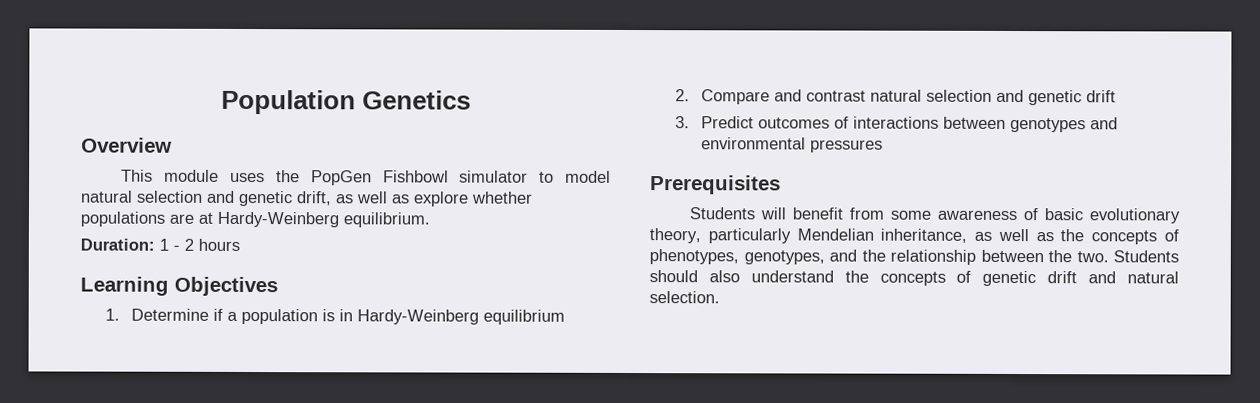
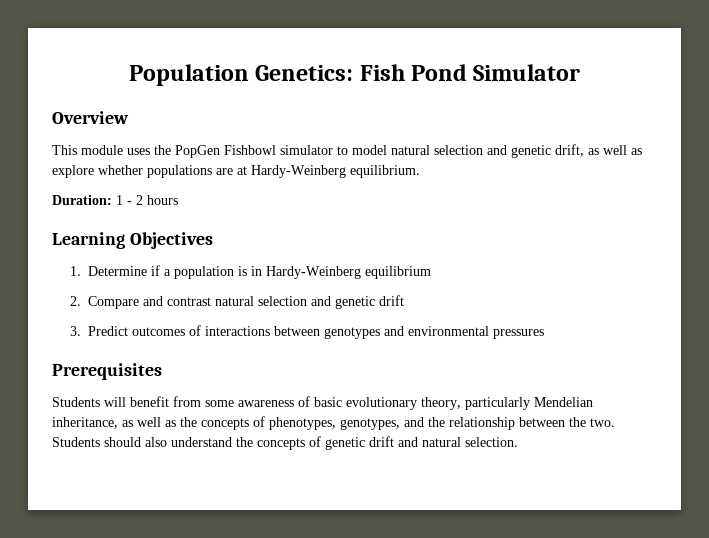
- Population Genetics
+ Population Genetics: Fish Pond Simulator

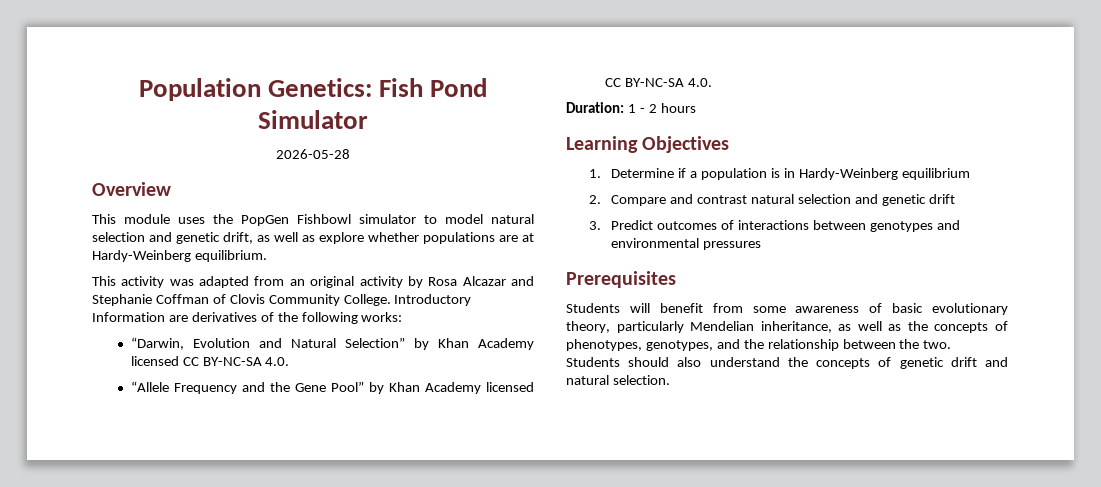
+ 2026-05-28
+ This activity was adapted from an original activity by Rosa Alcazar and Stephanie Coffman of Clovis Community College. Introductory Information are derivatives of the following works:
+ “Darwin, Evolution and Natural Selection” by Khan Academy licensed CC BY-NC-SA 4.0.
+ “Allele Frequency and the Gene Pool” by Khan Academy licensed CC BY-NC-SA 4.0.

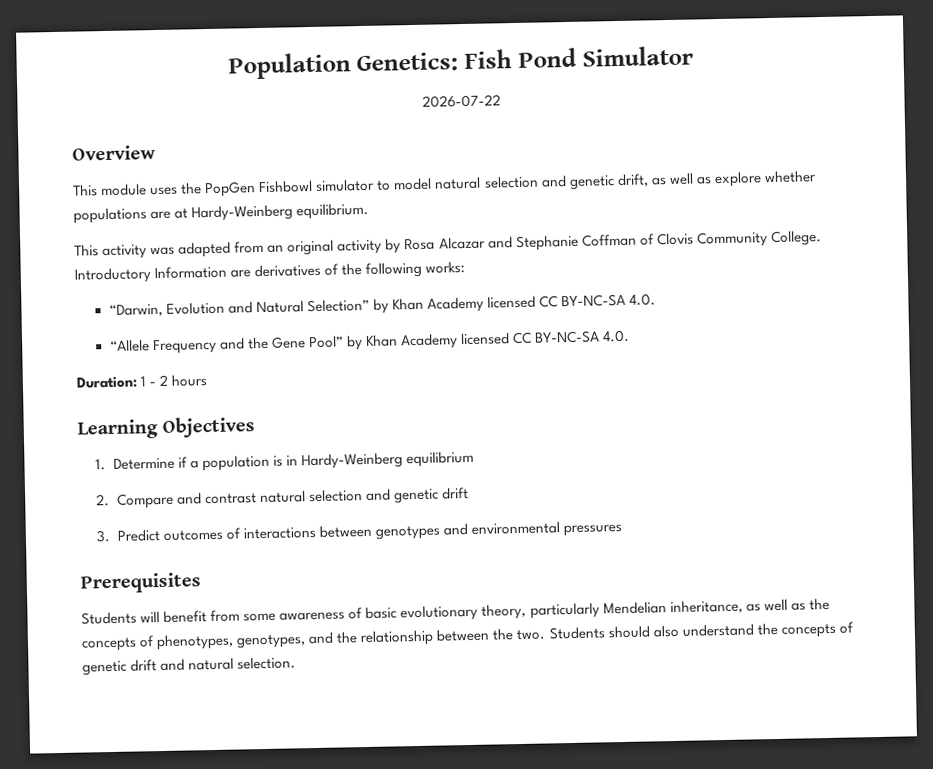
- 2026-05-28
+ 2026-07-22

